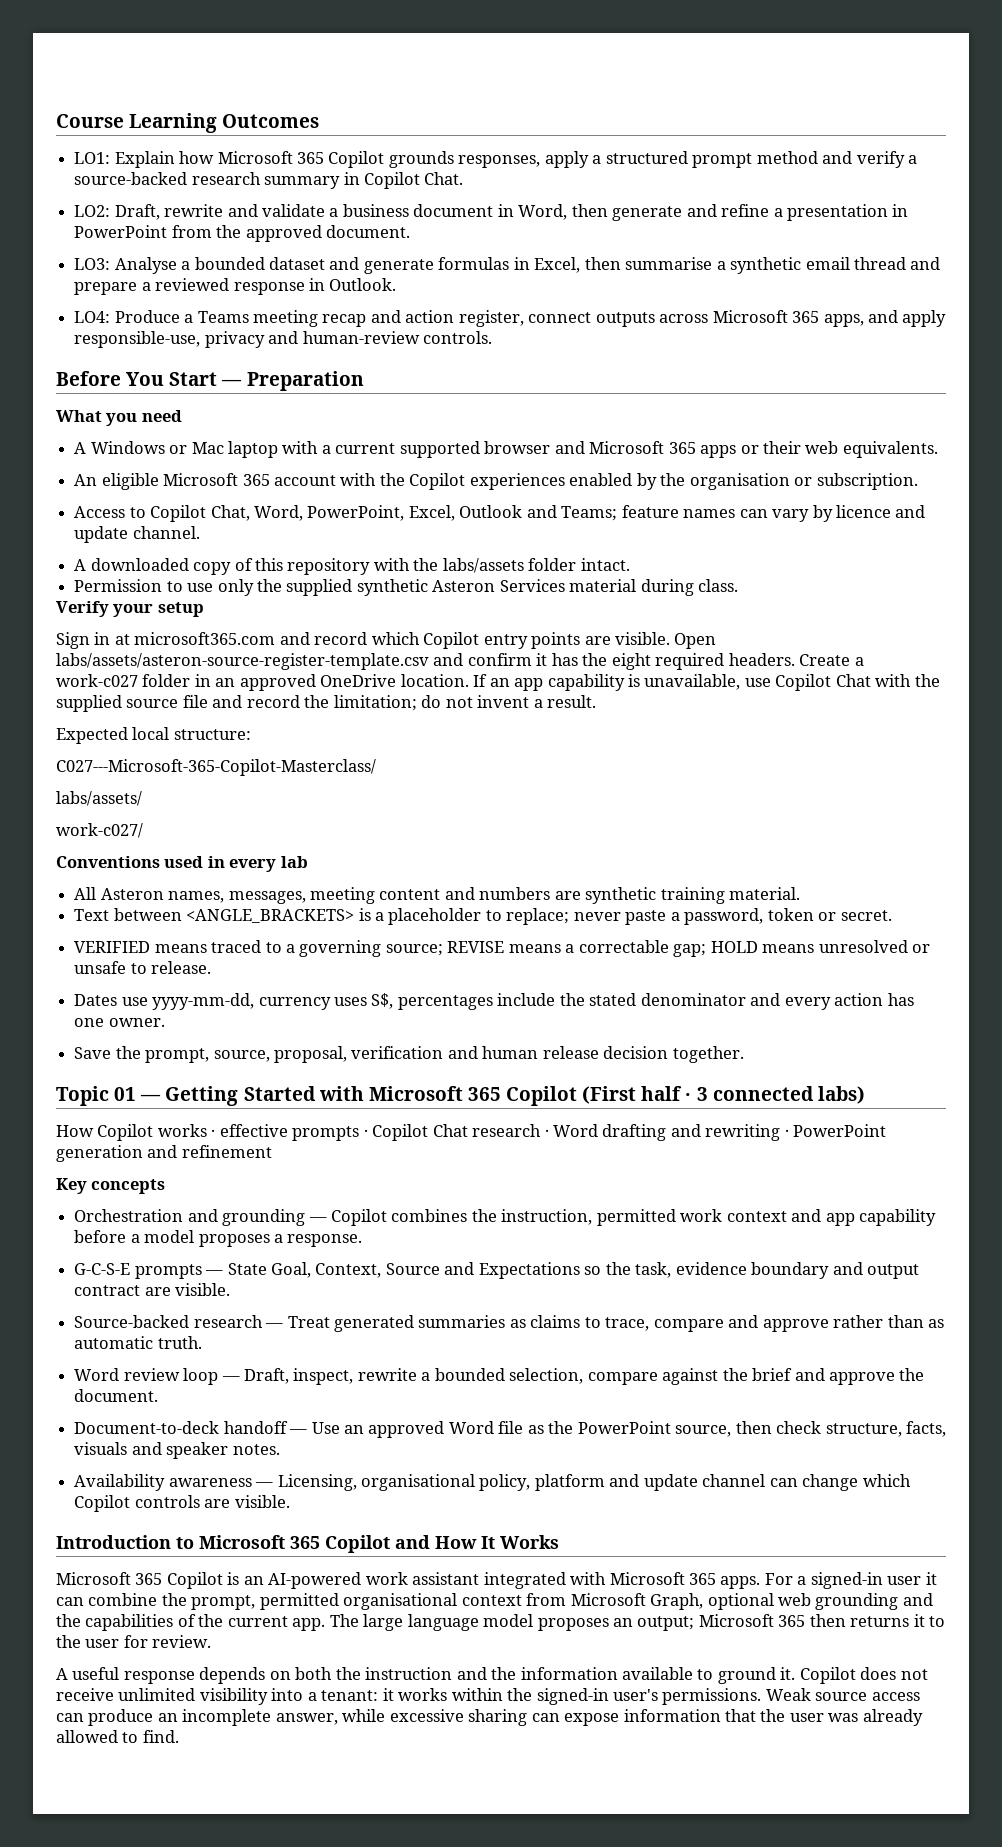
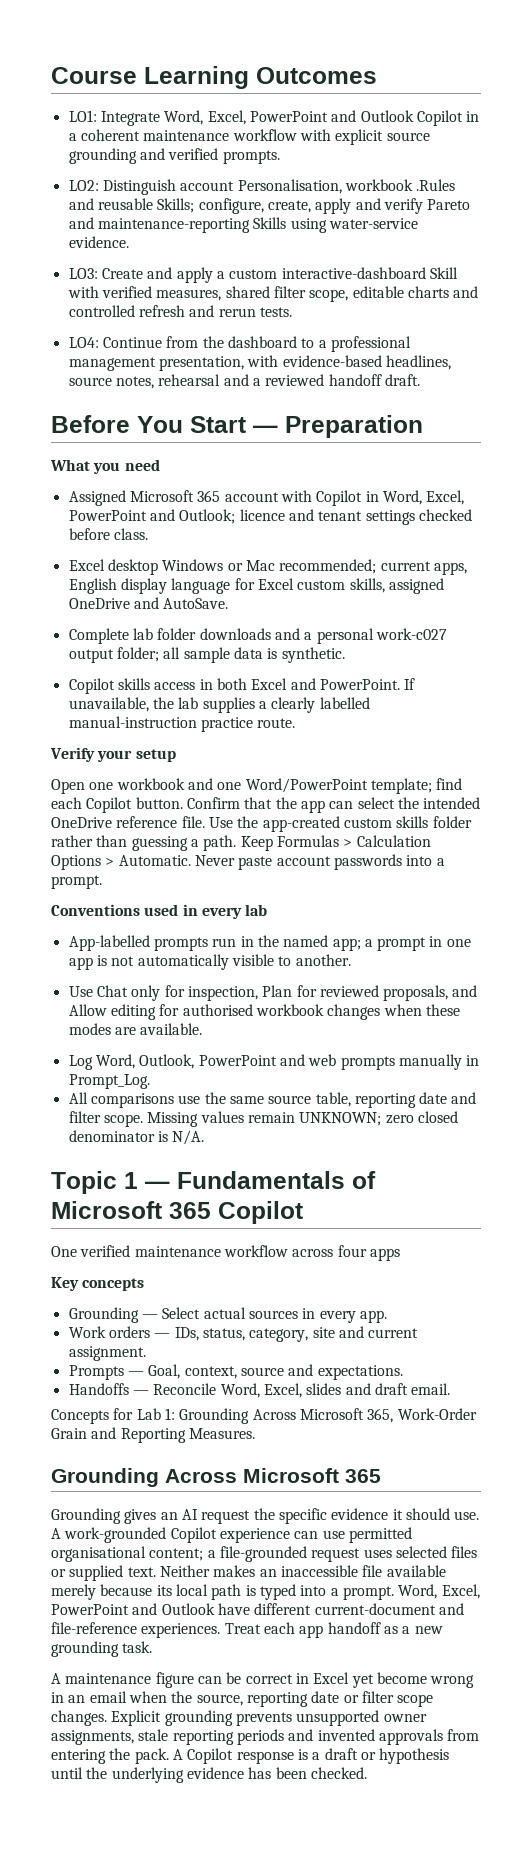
- LO1: Explain how Microsoft 365 Copilot grounds responses, apply a structured prompt method and verify a source-backed research summary in Copilot Chat.
- LO2: Draft, rewrite and validate a business document in Word, then generate and refine a presentation in PowerPoint from the approved document.
- LO3: Analyse a bounded dataset and generate formulas in Excel, then summarise a synthetic email thread and prepare a reviewed response in Outlook.
- LO4: Produce a Teams meeting recap and action register, connect outputs across Microsoft 365 apps, and apply responsible-use, privacy and human-review controls.
+ LO1: Integrate Word, Excel, PowerPoint and Outlook Copilot in a coherent maintenance workflow with explicit source grounding and verified prompts.
+ LO2: Distinguish account Personalisation, workbook .Rules and reusable Skills; configure, create, apply and verify Pareto and maintenance-reporting Skills using water-service evidence.
+ LO3: Create and apply a custom interactive-dashboard Skill with verified measures, shared filter scope, editable charts and controlled refresh and rerun tests.
+ LO4: Continue from the dashboard to a professional management presentation, with evidence-based headlines, source notes, rehearsal and a reviewed handoff draft.
- A Windows or Mac laptop with a current supported browser and Microsoft 365 apps or their web equivalents.
- An eligible Microsoft 365 account with the Copilot experiences enabled by the organisation or subscription.
- Access to Copilot Chat, Word, PowerPoint, Excel, Outlook and Teams; feature names can vary by licence and update channel.
- A downloaded copy of this repository with the labs/assets folder intact.
- Permission to use only the supplied synthetic Asteron Services material during class.
+ Assigned Microsoft 365 account with Copilot in Word, Excel, PowerPoint and Outlook; licence and tenant settings checked before class.
+ Excel desktop Windows or Mac recommended; current apps, English display language for Excel custom skills, assigned OneDrive and AutoSave.
+ Complete lab folder downloads and a personal work-c027 output folder; all sample data is synthetic.
+ Copilot skills access in both Excel and PowerPoint. If unavailable, the lab supplies a clearly labelled manual-instruction practice route.
  Verify your setup
- Sign in at microsoft365.com and record which Copilot entry points are visible. Open labs/assets/asteron-source-register-template.csv and confirm it has the eight required headers. Create a work-c027 folder in an approved OneDrive location. If an app capability is unavailable, use Copilot Chat with the supplied source file and record the limitation; do not invent a result.
- Expected local structure:
- C027---Microsoft-365-Copilot-Masterclass/
- labs/assets/
- work-c027/
+ Open one workbook and one Word/PowerPoint template; find each Copilot button. Confirm that the app can select the intended OneDrive reference file. Use the app-created custom skills folder rather than guessing a path. Keep Formulas > Calculation Options > Automatic. Never paste account passwords into a prompt.
- All Asteron names, messages, meeting content and numbers are synthetic training material.
- Text between <ANGLE_BRACKETS> is a placeholder to replace; never paste a password, token or secret.
- VERIFIED means traced to a governing source; REVISE means a correctable gap; HOLD means unresolved or unsafe to release.
- Dates use yyyy-mm-dd, currency uses S$, percentages include the stated denominator and every action has one owner.
- Save the prompt, source, proposal, verification and human release decision together.
- Topic 01 — Getting Started with Microsoft 365 Copilot (First half · 3 connected labs)
- How Copilot works · effective prompts · Copilot Chat research · Word drafting and rewriting · PowerPoint generation and refinement
+ App-labelled prompts run in the named app; a prompt in one app is not automatically visible to another.
+ Use Chat only for inspection, Plan for reviewed proposals, and Allow editing for authorised workbook changes when these modes are available.
+ Log Word, Outlook, PowerPoint and web prompts manually in Prompt_Log.
+ All comparisons use the same source table, reporting date and filter scope. Missing values remain UNKNOWN; zero closed denominator is N/A.
+ Topic 1 — Fundamentals of Microsoft 365 Copilot
+ One verified maintenance workflow across four apps
  Key concepts
- Orchestration and grounding — Copilot combines the instruction, permitted work context and app capability before a model proposes a response.
- G-C-S-E prompts — State Goal, Context, Source and Expectations so the task, evidence boundary and output contract are visible.
- Source-backed research — Treat generated summaries as claims to trace, compare and approve rather than as automatic truth.
- Word review loop — Draft, inspect, rewrite a bounded selection, compare against the brief and approve the document.
- Document-to-deck handoff — Use an approved Word file as the PowerPoint source, then check structure, facts, visuals and speaker notes.
- Availability awareness — Licensing, organisational policy, platform and update channel can change which Copilot controls are visible.
- Introduction to Microsoft 365 Copilot and How It Works
- Microsoft 365 Copilot is an AI-powered work assistant integrated with Microsoft 365 apps. For a signed-in user it can combine the prompt, permitted organisational context from Microsoft Graph, optional web grounding and the capabilities of the current app. The large language model proposes an output; Microsoft 365 then returns it to the user for review.
- A useful response depends on both the instruction and the information available to ground it. Copilot does not receive unlimited visibility into a tenant: it works within the signed-in user's permissions. Weak source access can produce an incomplete answer, while excessive sharing can expose information that the user was already allowed to find.
+ Grounding — Select actual sources in every app.
+ Work orders — IDs, status, category, site and current assignment.
+ Prompts — Goal, context, source and expectations.
+ Handoffs — Reconcile Word, Excel, slides and draft email.
+ Concepts for Lab 1: Grounding Across Microsoft 365, Work-Order Grain and Reporting Measures.
+ Grounding Across Microsoft 365
+ Grounding gives an AI request the specific evidence it should use. A work-grounded Copilot experience can use permitted organisational content; a file-grounded request uses selected files or supplied text. Neither makes an inaccessible file available merely because its local path is typed into a prompt. Word, Excel, PowerPoint and Outlook have different current-document and file-reference experiences. Treat each app handoff as a new grounding task.
+ A maintenance figure can be correct in Excel yet become wrong in an email when the source, reporting date or filter scope changes. Explicit grounding prevents unsupported owner assignments, stale reporting periods and invented approvals from entering the pack. A Copilot response is a draft or hypothesis until the underlying evidence has been checked.

